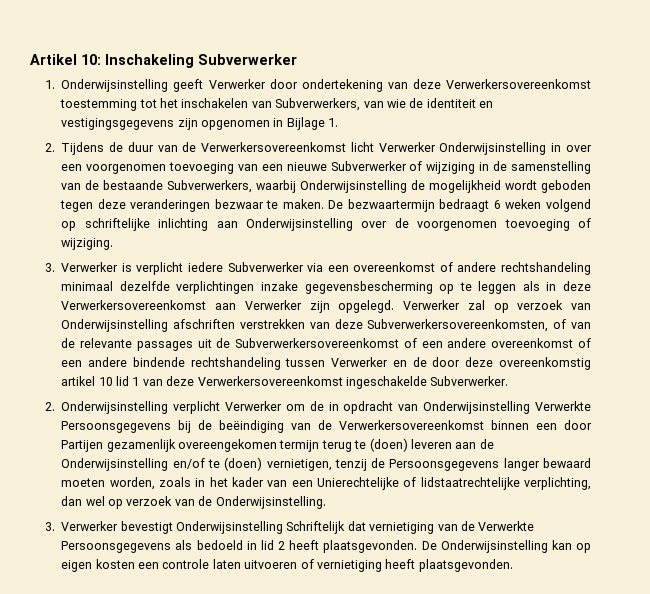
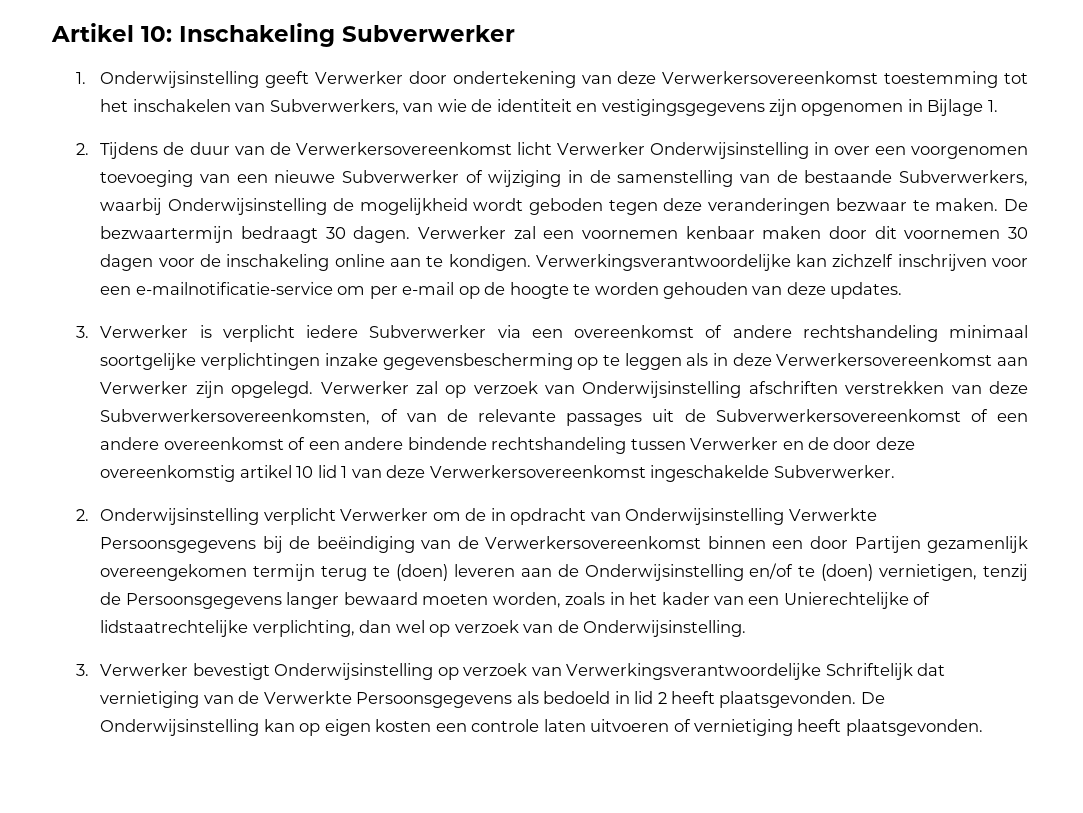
- De bezwaartermijn bedraagt 6 weken volgend op schriftelijke inlichting aan Onderwijsinstelling over de voorgenomen toevoeging of wijziging.
+ De bezwaartermijn bedraagt 30 dagen. Verwerker zal een voornemen kenbaar maken door dit voornemen 30 dagen voor de inschakeling online aan te kondigen. Verwerkingsverantwoordelijke kan zichzelf inschrijven voor een e-mailnotificatie-service om per e-mail op de hoogte te worden gehouden van deze updates.
- 3. Verwerker is verplicht iedere Subverwerker via een overeenkomst of andere rechtshandeling minimaal dezelfde verplichtingen inzake gegevensbescherming op te leggen als in deze Verwerkersovereenkomst aan Verwerker zijn opgelegd.
+ 3. Verwerker is verplicht iedere Subverwerker via een overeenkomst of andere rechtshandeling minimaal soortgelijke verplichtingen inzake gegevensbescherming op te leggen als in deze Verwerkersovereenkomst aan Verwerker zijn opgelegd.
- 3. Verwerker bevestigt Onderwijsinstelling Schriftelijk dat vernietiging van de Verwerkte Persoonsgegevens als bedoeld in lid 2 heeft plaatsgevonden.
+ 3. Verwerker bevestigt Onderwijsinstelling op verzoek van Verwerkingsverantwoordelijke Schriftelijk dat vernietiging van de Verwerkte Persoonsgegevens als bedoeld in lid 2 heeft plaatsgevonden.

